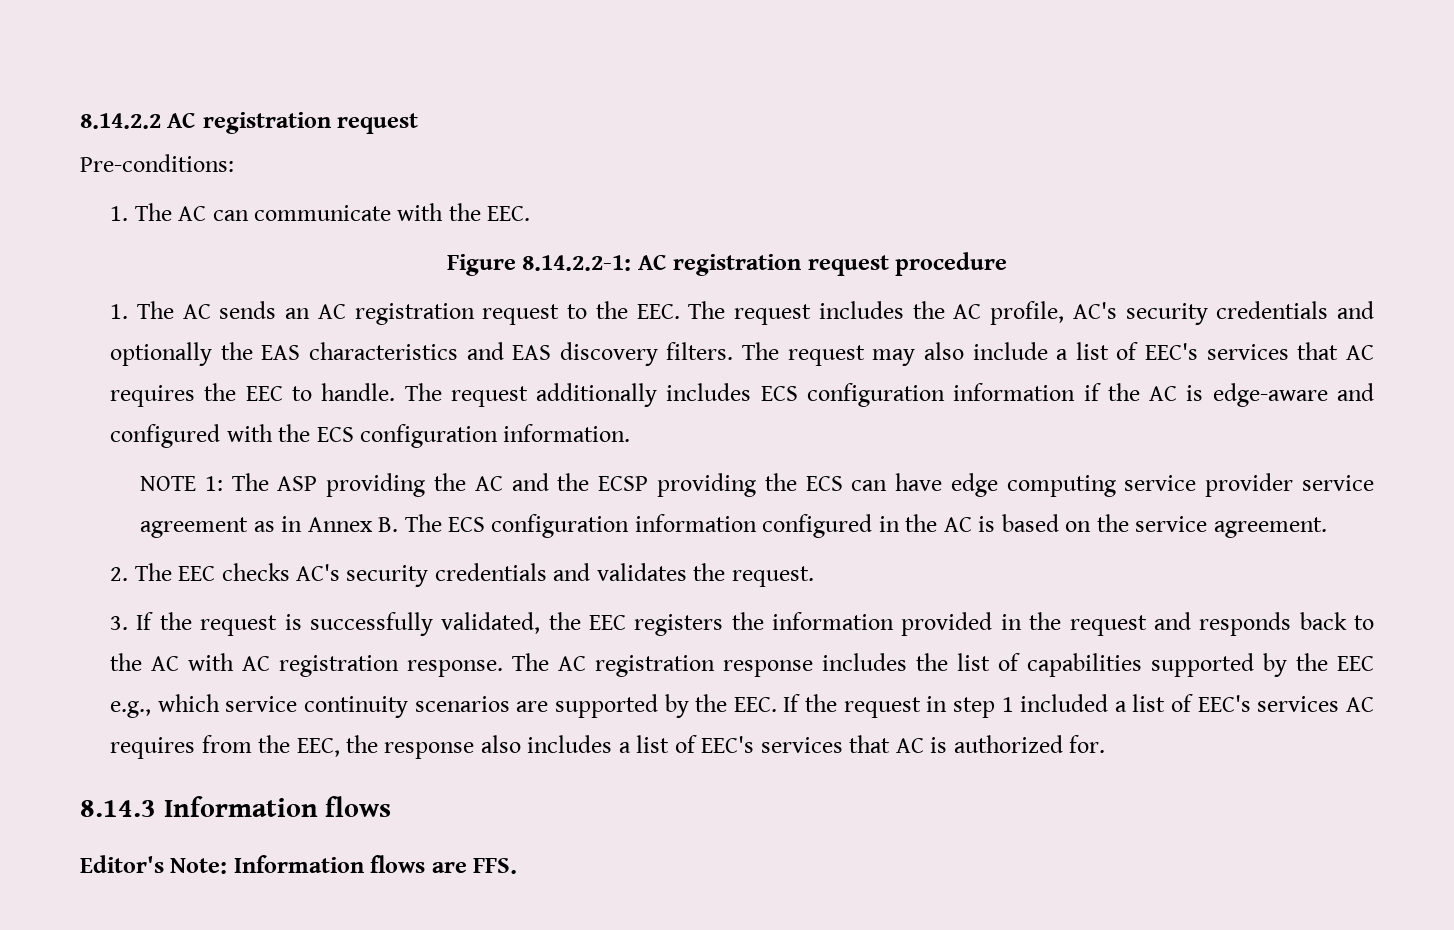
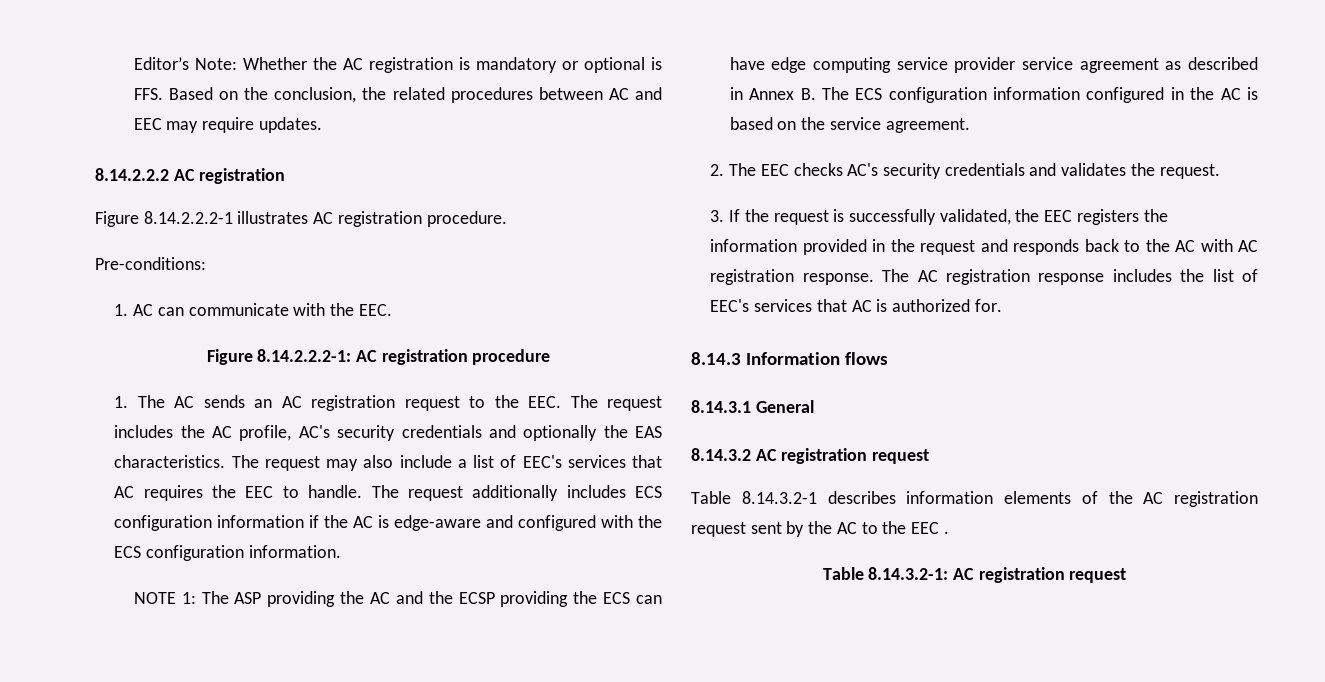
- 8.14.2.2 AC registration request
+ Editor’s Note: Whether the AC registration is mandatory or optional is FFS. Based on the conclusion, the related procedures between AC and EEC may require updates.
+ 8.14.2.2.2 AC registration
+ Figure 8.14.2.2.2-1 illustrates AC registration procedure.
- 1. The AC can communicate with the EEC.
+ 1. AC can communicate with the EEC.
- Figure 8.14.2.2-1: AC registration request procedure
+ Figure 8.14.2.2.2-1: AC registration procedure
- 1. The AC sends an AC registration request to the EEC. The request includes the AC profile, AC's security credentials and optionally the EAS characteristics and EAS discovery filters.
+ 1. The AC sends an AC registration request to the EEC. The request includes the AC profile, AC's security credentials and optionally the EAS characteristics.
- NOTE 1: The ASP providing the AC and the ECSP providing the ECS can have edge computing service provider service agreement as in Annex B. The ECS configuration information configured in the AC is based on the service agreement.
+ NOTE 1: The ASP providing the AC and the ECSP providing the ECS can have edge computing service provider service agreement as described in Annex B. The ECS configuration information configured in the AC is based on the service agreement.
- The AC registration response includes the list of capabilities supported by the EEC e.g., which service continuity scenarios are supported by the EEC. If the request in step 1 included a list of EEC's services AC requires from the EEC, the response also includes a list of EEC's services that AC is authorized for.
+ The AC registration response includes the list of EEC's services that AC is authorized for.
- Editor's Note: Information flows are FFS.
+ 8.14.3.1 General
+ 8.14.3.2 AC registration request
+ Table 8.14.3.2-1 describes information elements of the AC registration request sent by the AC to the EEC .
+ Table 8.14.3.2-1: AC registration request

